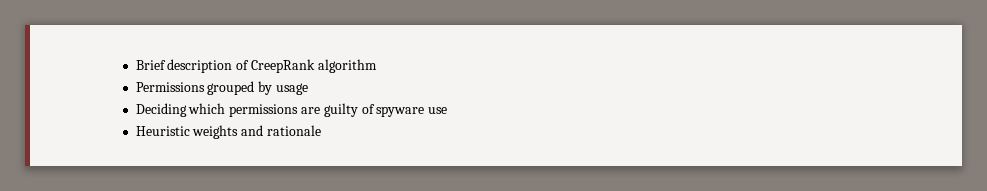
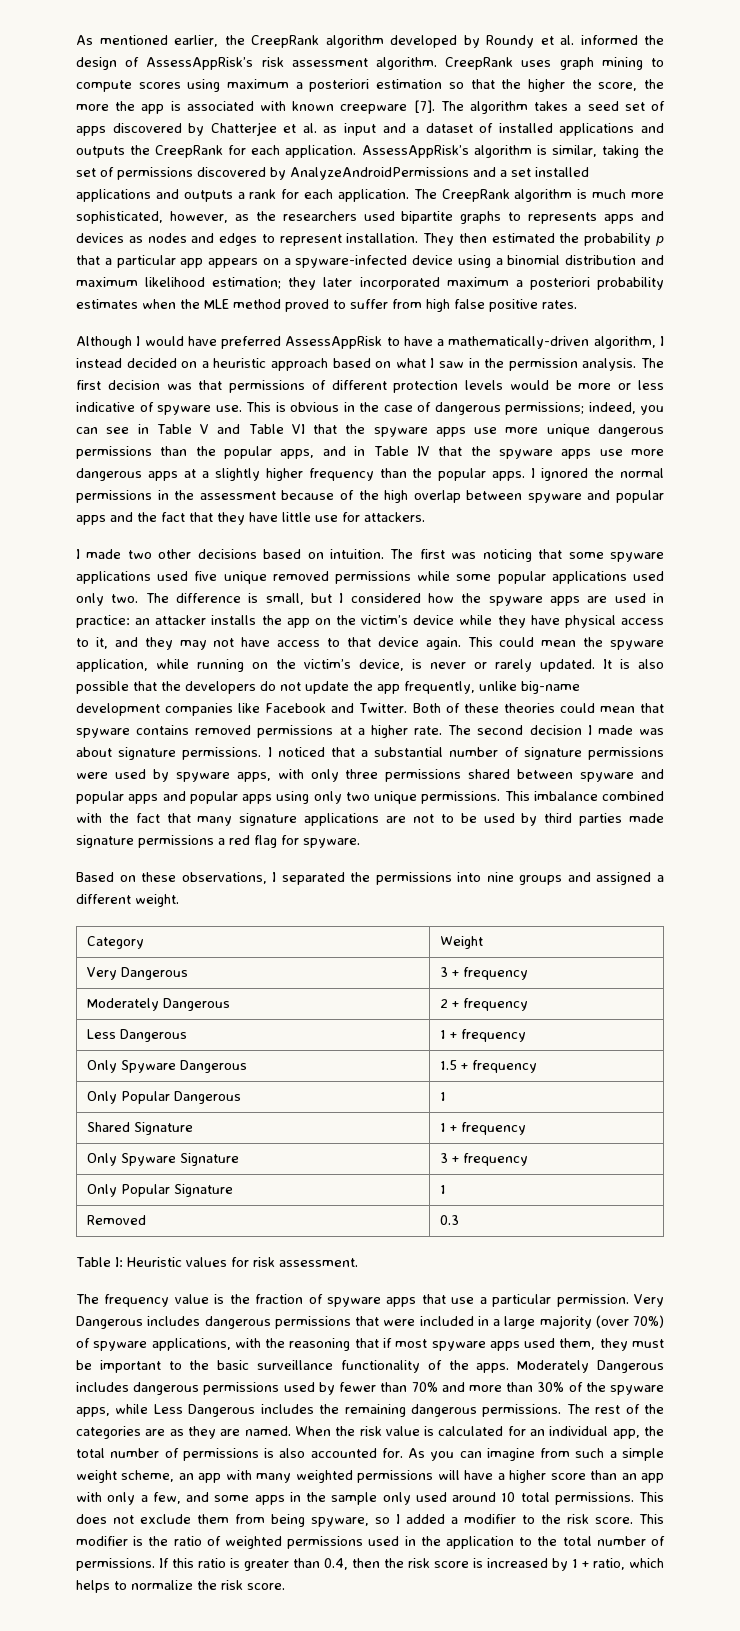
- Brief description of CreepRank algorithm
- Permissions grouped by usage
- Deciding which permissions are guilty of spyware use
- Heuristic weights and rationale
+ As mentioned earlier, the CreepRank algorithm developed by Roundy et al. informed the design of AssessAppRisk’s risk assessment algorithm. CreepRank uses graph mining to compute scores using maximum a posteriori estimation so that the higher the score, the more the app is associated with known creepware [7]. The algorithm takes a seed set of apps discovered by Chatterjee et al. as input and a dataset of installed applications and outputs the CreepRank for each application. AssessAppRisk’s algorithm is similar, taking the set of permissions discovered by AnalyzeAndroidPermissions and a set installed applications and outputs a rank for each application. The CreepRank algorithm is much more sophisticated, however, as the researchers used bipartite graphs to represents apps and devices as nodes and edges to represent installation. They then estimated the probability p that a particular app appears on a spyware-infected device using a binomial distribution and maximum likelihood estimation; they later incorporated maximum a posteriori probability estimates when the MLE method proved to suffer from high false positive rates.
+ Although I would have preferred AssessAppRisk to have a mathematically-driven algorithm, I instead decided on a heuristic approach based on what I saw in the permission analysis. The first decision was that permissions of different protection levels would be more or less indicative of spyware use. This is obvious in the case of dangerous permissions; indeed, you can see in Table V and Table VI that the spyware apps use more unique dangerous permissions than the popular apps, and in Table IV that the spyware apps use more dangerous apps at a slightly higher frequency than the popular apps. I ignored the normal permissions in the assessment because of the high overlap between spyware and popular apps and the fact that they have little use for attackers.
+ I made two other decisions based on intuition. The first was noticing that some spyware applications used five unique removed permissions while some popular applications used only two. The difference is small, but I considered how the spyware apps are used in practice: an attacker installs the app on the victim’s device while they have physical access to it, and they may not have access to that device again. This could mean the spyware application, while running on the victim’s device, is never or rarely updated. It is also possible that the developers do not update the app frequently, unlike big-name development companies like Facebook and Twitter. Both of these theories could mean that spyware contains removed permissions at a higher rate. The second decision I made was about signature permissions. I noticed that a substantial number of signature permissions were used by spyware apps, with only three permissions shared between spyware and popular apps and popular apps using only two unique permissions. This imbalance combined with the fact that many signature applications are not to be used by third parties made signature permissions a red flag for spyware.
+ Based on these observations, I separated the permissions into nine groups and assigned a different weight.
+ Category | Weight
+ Very Dangerous | 3 + frequency
+ Moderately Dangerous | 2 + frequency
+ Less Dangerous | 1 + frequency
+ Only Spyware Dangerous | 1.5 + frequency
+ Only Popular Dangerous | 1
+ Shared Signature | 1 + frequency
+ Only Spyware Signature | 3 + frequency
+ Only Popular Signature | 1
+ Removed | 0.3
+ Table I: Heuristic values for risk assessment.
+ The frequency value is the fraction of spyware apps that use a particular permission. Very Dangerous includes dangerous permissions that were included in a large majority (over 70%) of spyware applications, with the reasoning that if most spyware apps used them, they must be important to the basic surveillance functionality of the apps. Moderately Dangerous includes dangerous permissions used by fewer than 70% and more than 30% of the spyware apps, while Less Dangerous includes the remaining dangerous permissions. The rest of the categories are as they are named. When the risk value is calculated for an individual app, the total number of permissions is also accounted for. As you can imagine from such a simple weight scheme, an app with many weighted permissions will have a higher score than an app with only a few, and some apps in the sample only used around 10 total permissions. This does not exclude them from being spyware, so I added a modifier to the risk score. This modifier is the ratio of weighted permissions used in the application to the total number of permissions. If this ratio is greater than 0.4, then the risk score is increased by 1 + ratio, which helps to normalize the risk score.

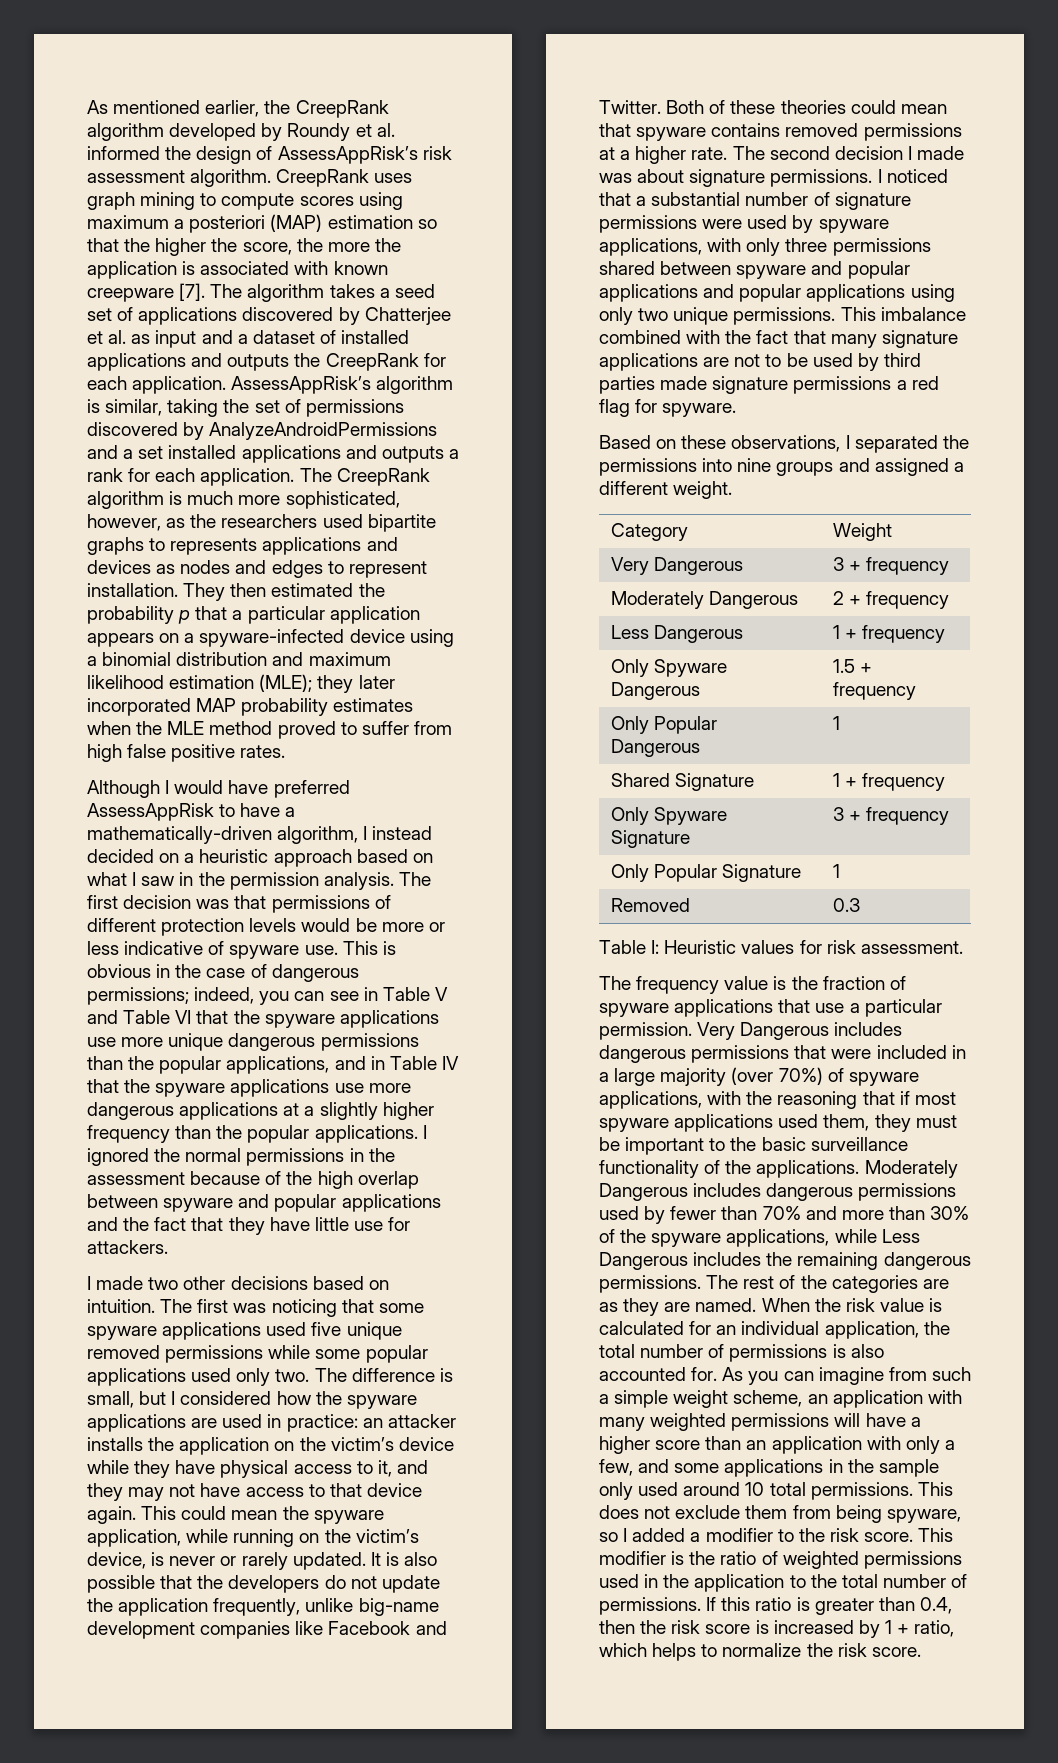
- CreepRank uses graph mining to compute scores using maximum a posteriori estimation so that the higher the score, the more the app is associated with known creepware [7].
+ CreepRank uses graph mining to compute scores using maximum a posteriori (MAP) estimation so that the higher the score, the more the application is associated with known creepware [7].
- The algorithm takes a seed set of apps discovered by Chatterjee et al. as input and a dataset of installed applications and outputs the CreepRank for each application.
+ The algorithm takes a seed set of applications discovered by Chatterjee et al. as input and a dataset of installed applications and outputs the CreepRank for each application.
- The CreepRank algorithm is much more sophisticated, however, as the researchers used bipartite graphs to represents apps and devices as nodes and edges to represent installation.
+ The CreepRank algorithm is much more sophisticated, however, as the researchers used bipartite graphs to represents applications and devices as nodes and edges to represent installation.
- They then estimated the probability p that a particular app appears on a spyware-infected device using a binomial distribution and maximum likelihood estimation; they later incorporated maximum a posteriori probability estimates when the MLE method proved to suffer from high false positive rates.
+ They then estimated the probability p that a particular application appears on a spyware-infected device using a binomial distribution and maximum likelihood estimation (MLE); they later incorporated MAP probability estimates when the MLE method proved to suffer from high false positive rates.
- This is obvious in the case of dangerous permissions; indeed, you can see in Table V and Table VI that the spyware apps use more unique dangerous permissions than the popular apps, and in Table IV that the spyware apps use more dangerous apps at a slightly higher frequency than the popular apps.
+ This is obvious in the case of dangerous permissions; indeed, you can see in Table V and Table VI that the spyware applications use more unique dangerous permissions than the popular applications, and in Table IV that the spyware applications use more dangerous applications at a slightly higher frequency than the popular applications.
- I ignored the normal permissions in the assessment because of the high overlap between spyware and popular apps and the fact that they have little use for attackers.
+ I ignored the normal permissions in the assessment because of the high overlap between spyware and popular applications and the fact that they have little use for attackers.
- The difference is small, but I considered how the spyware apps are used in practice: an attacker installs the app on the victim’s device while they have physical access to it, and they may not have access to that device again.
+ The difference is small, but I considered how the spyware applications are used in practice: an attacker installs the application on the victim’s device while they have physical access to it, and they may not have access to that device again.
- It is also possible that the developers do not update the app frequently, unlike big-name development companies like Facebook and Twitter.
+ It is also possible that the developers do not update the application frequently, unlike big-name development companies like Facebook and Twitter.
- I noticed that a substantial number of signature permissions were used by spyware apps, with only three permissions shared between spyware and popular apps and popular apps using only two unique permissions.
+ I noticed that a substantial number of signature permissions were used by spyware applications, with only three permissions shared between spyware and popular applications and popular applications using only two unique permissions.
- The frequency value is the fraction of spyware apps that use a particular permission.
+ The frequency value is the fraction of spyware applications that use a particular permission.
- Very Dangerous includes dangerous permissions that were included in a large majority (over 70%) of spyware applications, with the reasoning that if most spyware apps used them, they must be important to the basic surveillance functionality of the apps.
+ Very Dangerous includes dangerous permissions that were included in a large majority (over 70%) of spyware applications, with the reasoning that if most spyware applications used them, they must be important to the basic surveillance functionality of the applications.
- Moderately Dangerous includes dangerous permissions used by fewer than 70% and more than 30% of the spyware apps, while Less Dangerous includes the remaining dangerous permissions.
+ Moderately Dangerous includes dangerous permissions used by fewer than 70% and more than 30% of the spyware applications, while Less Dangerous includes the remaining dangerous permissions.
- When the risk value is calculated for an individual app, the total number of permissions is also accounted for.
+ When the risk value is calculated for an individual application, the total number of permissions is also accounted for.
- As you can imagine from such a simple weight scheme, an app with many weighted permissions will have a higher score than an app with only a few, and some apps in the sample only used around 10 total permissions.
+ As you can imagine from such a simple weight scheme, an application with many weighted permissions will have a higher score than an application with only a few, and some applications in the sample only used around 10 total permissions.

